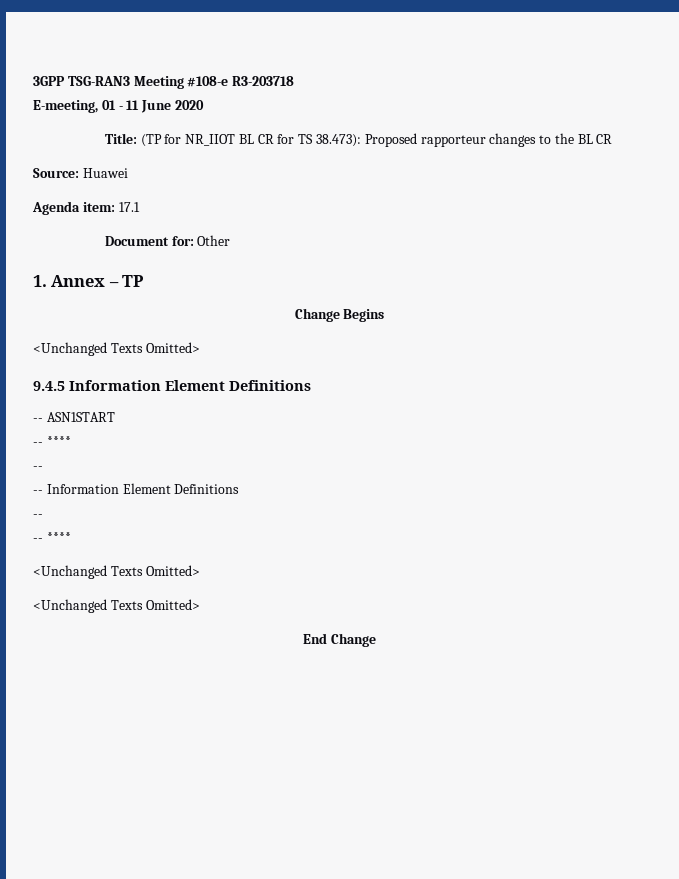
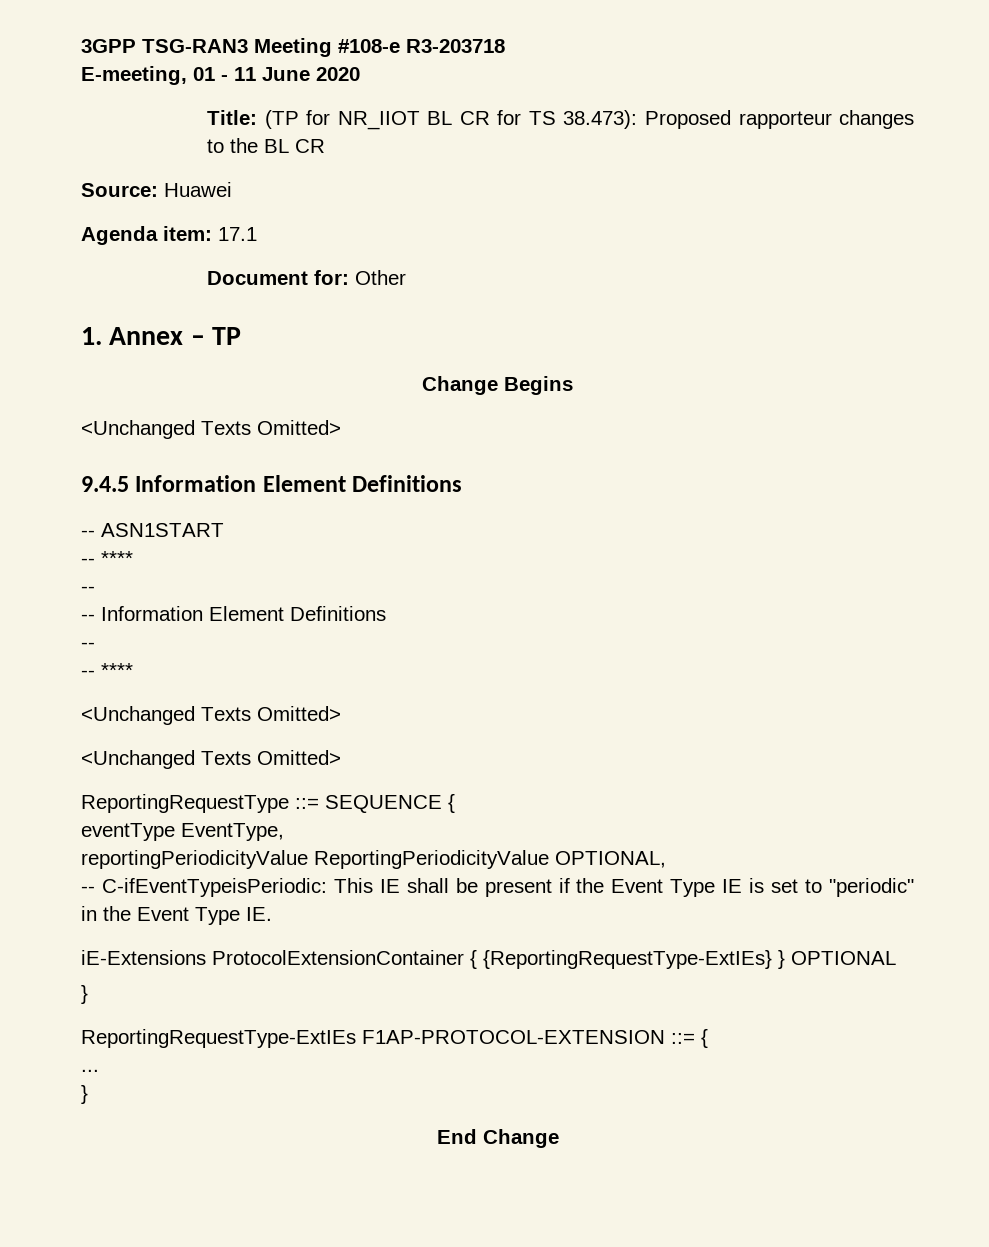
+ ReportingRequestType ::= SEQUENCE {
+ eventType EventType,
+ reportingPeriodicityValue ReportingPeriodicityValue OPTIONAL,
+ -- C-ifEventTypeisPeriodic: This IE shall be present if the Event Type IE is set to "periodic" in the Event Type IE.
+ iE-Extensions ProtocolExtensionContainer { {ReportingRequestType-ExtIEs} } OPTIONAL
+ }
+ ReportingRequestType-ExtIEs F1AP-PROTOCOL-EXTENSION ::= {
+ ...
+ }

